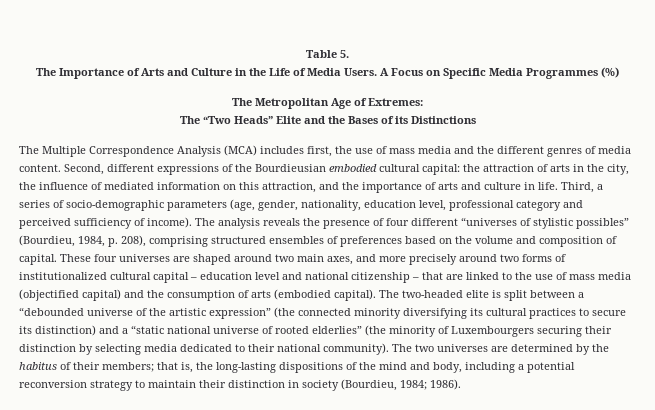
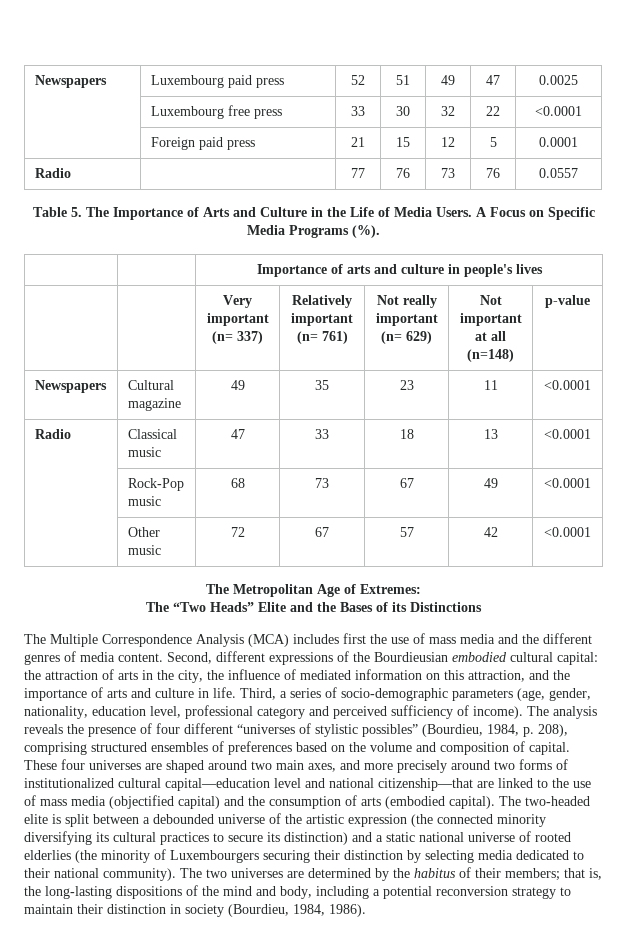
+ Newspapers | Luxembourg paid press | 52 | 51 | 49 | 47 | 0.0025
+ | Luxembourg free press | 33 | 30 | 32 | 22 | <0.0001
+ | Foreign paid press | 21 | 15 | 12 | 5 | 0.0001
+ Radio | | 77 | 76 | 73 | 76 | 0.0557
- Table 5.
- The Importance of Arts and Culture in the Life of Media Users.
+ Table 5. The Importance of Arts and Culture in the Life of Media Users.
- A Focus on Specific Media Programmes (%)
+ A Focus on Specific Media Programs (%).
+ | | Importance of arts and culture in people's lives
+ | | Very important (n= 337) | Relatively important (n= 761) | Not really important (n= 629) | Not important at all (n=148) | p-value
+ Newspapers | Cultural magazine | 49 | 35 | 23 | 11 | <0.0001
+ Radio | Classical music | 47 | 33 | 18 | 13 | <0.0001
+ | Rock-Pop music | 68 | 73 | 67 | 49 | <0.0001
+ | Other music | 72 | 67 | 57 | 42 | <0.0001
- The Multiple Correspondence Analysis (MCA) includes first, the use of mass media and the different genres of media content.
+ The Multiple Correspondence Analysis (MCA) includes first the use of mass media and the different genres of media content.
- These four universes are shaped around two main axes, and more precisely around two forms of institutionalized cultural capital – education level and national citizenship – that are linked to the use of mass media (objectified capital) and the consumption of arts (embodied capital).
+ These four universes are shaped around two main axes, and more precisely around two forms of institutionalized cultural capital—education level and national citizenship—that are linked to the use of mass media (objectified capital) and the consumption of arts (embodied capital).
- The two-headed elite is split between a “debounded universe of the artistic expression” (the connected minority diversifying its cultural practices to secure its distinction) and a “static national universe of rooted elderlies” (the minority of Luxembourgers securing their distinction by selecting media dedicated to their national community).
+ The two-headed elite is split between a debounded universe of the artistic expression (the connected minority diversifying its cultural practices to secure its distinction) and a static national universe of rooted elderlies (the minority of Luxembourgers securing their distinction by selecting media dedicated to their national community).
- The two universes are determined by the habitus of their members; that is, the long-lasting dispositions of the mind and body, including a potential reconversion strategy to maintain their distinction in society (Bourdieu, 1984; 1986).
+ The two universes are determined by the habitus of their members; that is, the long-lasting dispositions of the mind and body, including a potential reconversion strategy to maintain their distinction in society (Bourdieu, 1984, 1986).

